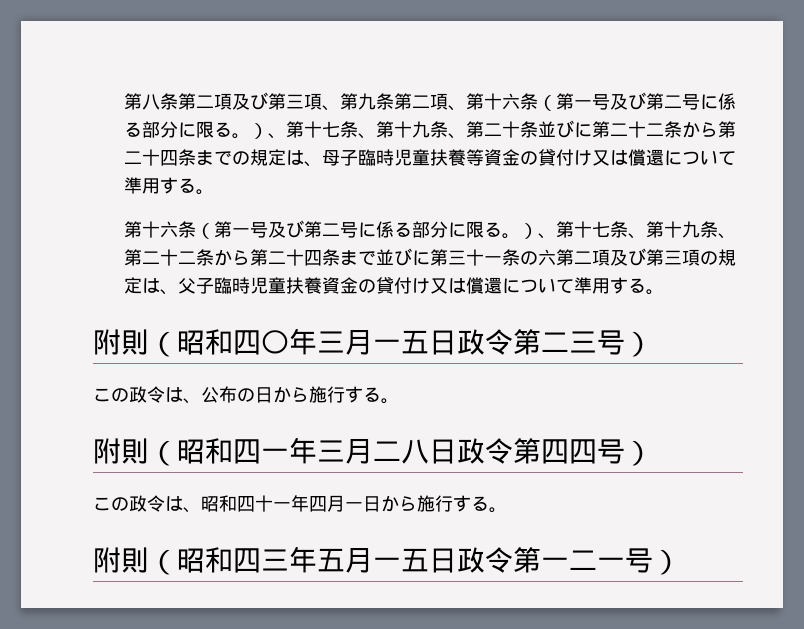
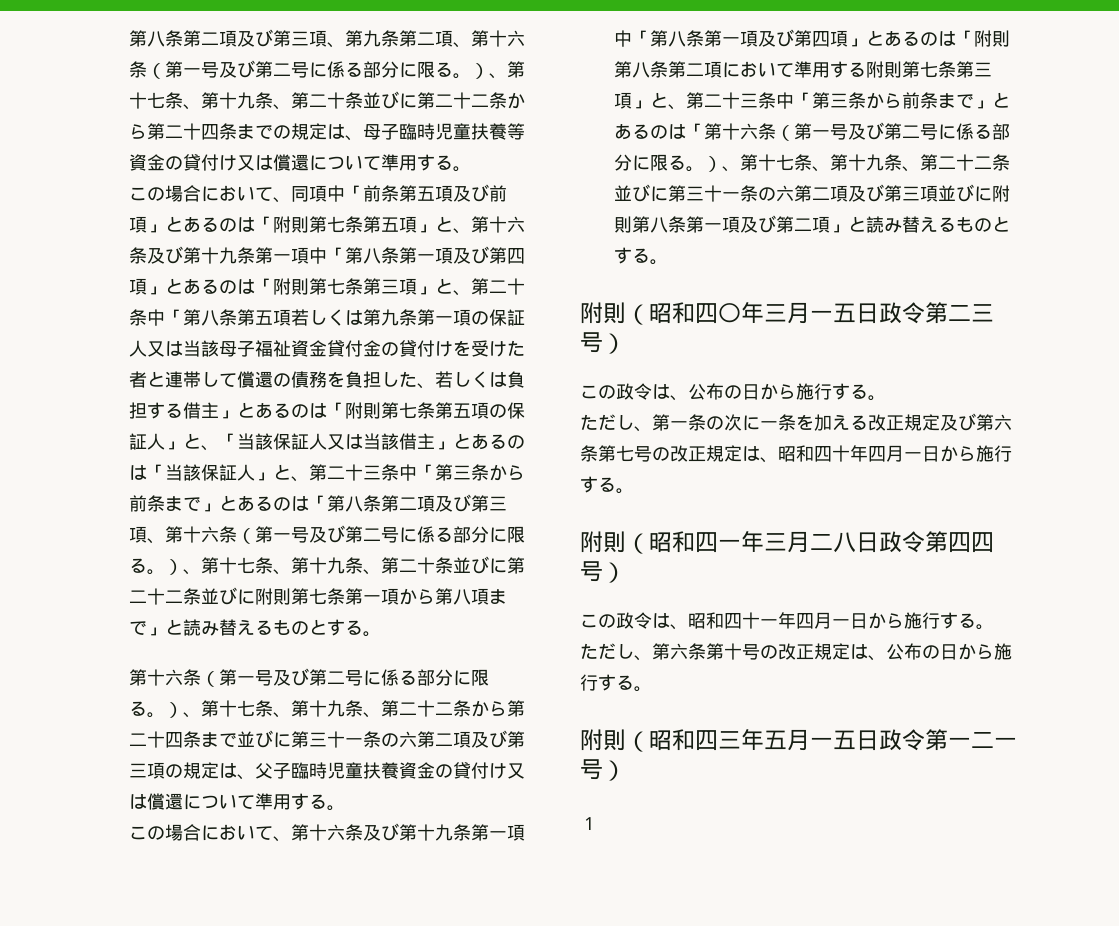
+ この場合において、同項中「前条第五項及び前項」とあるのは「附則第七条第五項」と、第十六条及び第十九条第一項中「第八条第一項及び第四項」とあるのは「附則第七条第三項」と、第二十条中「第八条第五項若しくは第九条第一項の保証人又は当該母子福祉資金貸付金の貸付けを受けた者と連帯して償還の債務を負担した、若しくは負担する借主」とあるのは「附則第七条第五項の保証人」と、「当該保証人又は当該借主」とあるのは「当該保証人」と、第二十三条中「第三条から前条まで」とあるのは「第八条第二項及び第三項、第十六条（第一号及び第二号に係る部分に限る。）、第十七条、第十九条、第二十条並びに第二十二条並びに附則第七条第一項から第八項まで」と読み替えるものとする。
+ この場合において、第十六条及び第十九条第一項中「第八条第一項及び第四項」とあるのは「附則第八条第二項において準用する附則第七条第三項」と、第二十三条中「第三条から前条まで」とあるのは「第十六条（第一号及び第二号に係る部分に限る。）、第十七条、第十九条、第二十二条並びに第三十一条の六第二項及び第三項並びに附則第八条第一項及び第二項」と読み替えるものとする。
+ ただし、第一条の次に一条を加える改正規定及び第六条第七号の改正規定は、昭和四十年四月一日から施行する。
+ ただし、第六条第十号の改正規定は、公布の日から施行する。
+ １

